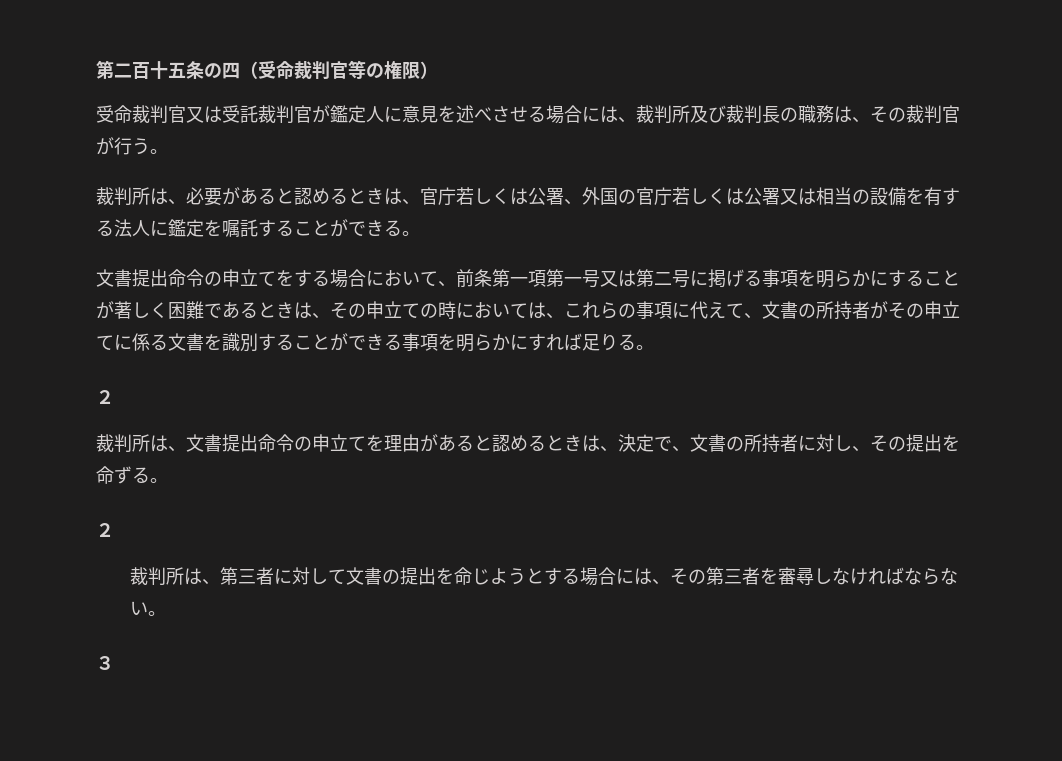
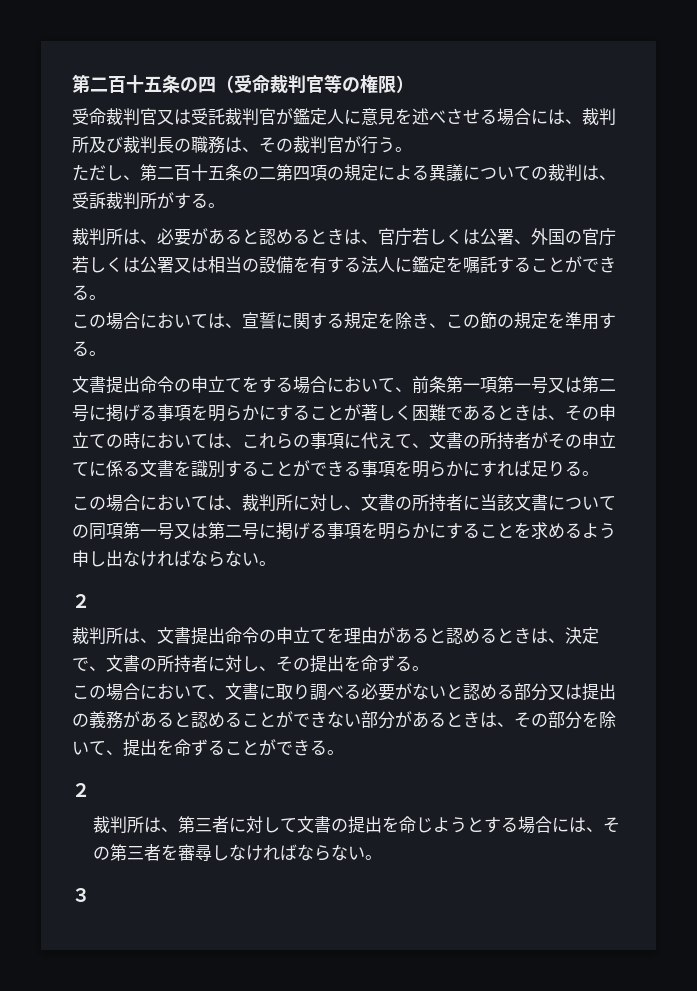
+ ただし、第二百十五条の二第四項の規定による異議についての裁判は、受訴裁判所がする。
+ この場合においては、宣誓に関する規定を除き、この節の規定を準用する。
+ この場合においては、裁判所に対し、文書の所持者に当該文書についての同項第一号又は第二号に掲げる事項を明らかにすることを求めるよう申し出なければならない。
+ この場合において、文書に取り調べる必要がないと認める部分又は提出の義務があると認めることができない部分があるときは、その部分を除いて、提出を命ずることができる。

